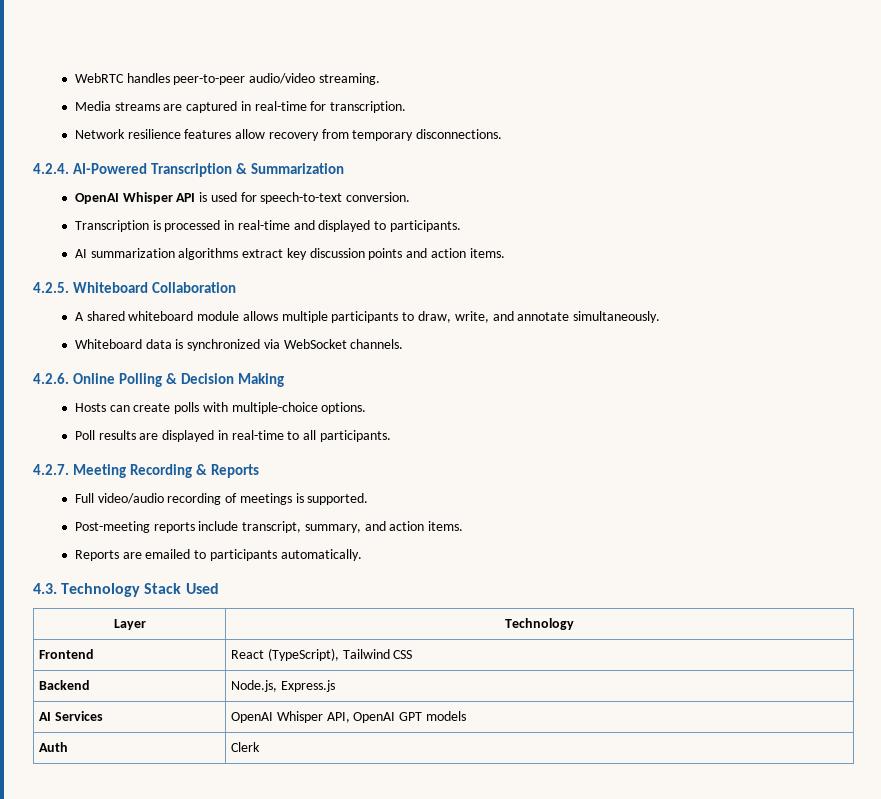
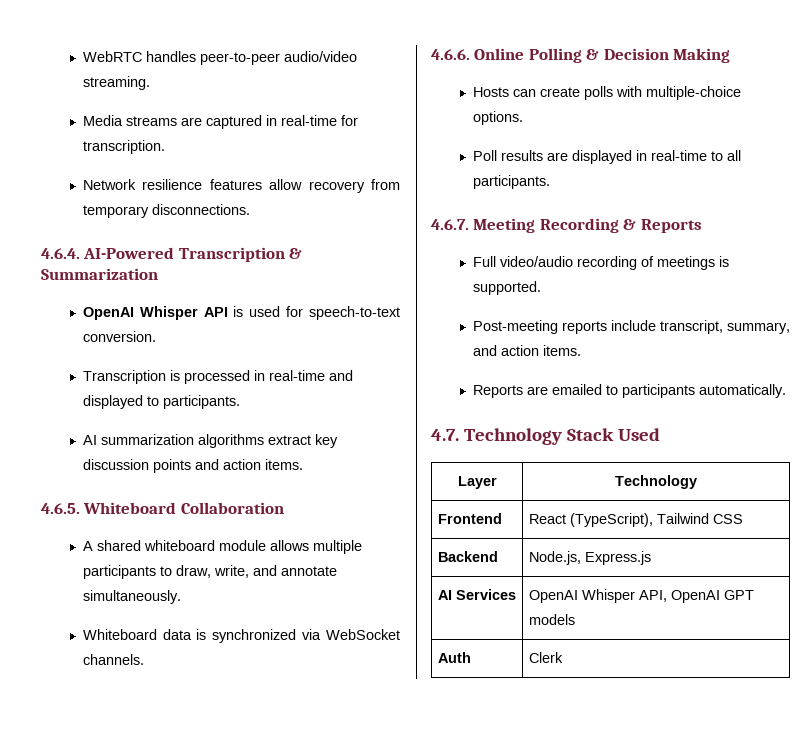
- 4.2.4. AI-Powered Transcription & Summarization
+ 4.6.4. AI-Powered Transcription & Summarization
- 4.2.5. Whiteboard Collaboration
+ 4.6.5. Whiteboard Collaboration
- 4.2.6. Online Polling & Decision Making
+ 4.6.6. Online Polling & Decision Making
- 4.2.7. Meeting Recording & Reports
+ 4.6.7. Meeting Recording & Reports
- 4.3. Technology Stack Used
+ 4.7. Technology Stack Used

